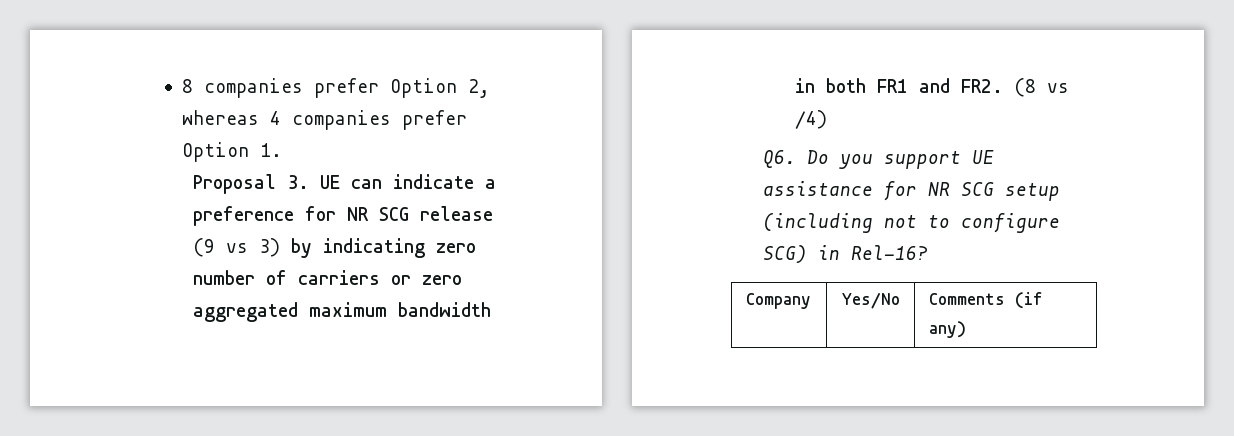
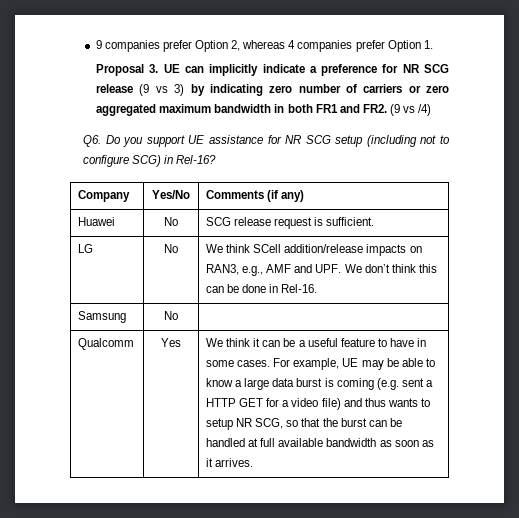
- 8 companies prefer Option 2, whereas 4 companies prefer Option 1.
+ 9 companies prefer Option 2, whereas 4 companies prefer Option 1.
- Proposal 3. UE can indicate a preference for NR SCG release (9 vs 3) by indicating zero number of carriers or zero aggregated maximum bandwidth in both FR1 and FR2. (8 vs /4)
+ Proposal 3. UE can implicitly indicate a preference for NR SCG release (9 vs 3) by indicating zero number of carriers or zero aggregated maximum bandwidth in both FR1 and FR2. (9 vs /4)
+ Huawei | No | SCG release request is sufficient.
+ LG | No | We think SCell addition/release impacts on RAN3, e.g., AMF and UPF. We don’t think this can be done in Rel-16.
+ Samsung | No |
+ Qualcomm | Yes | We think it can be a useful feature to have in some cases. For example, UE may be able to know a large data burst is coming (e.g. sent a HTTP GET for a video file) and thus wants to setup NR SCG, so that the burst can be handled at full available bandwidth as soon as it arrives.

